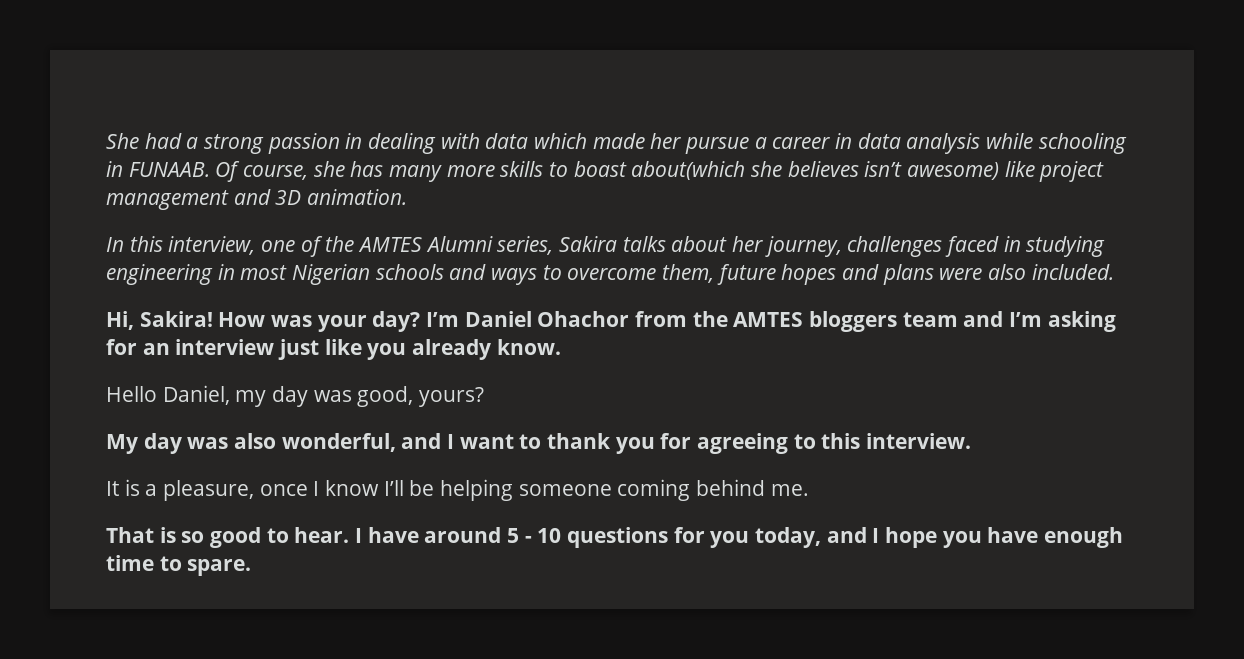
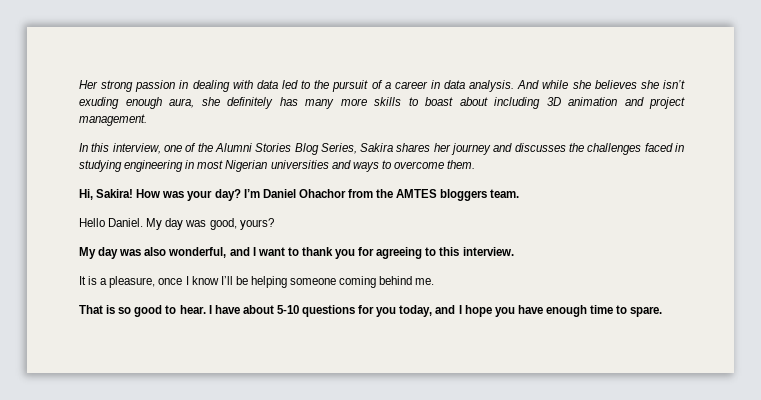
- She had a strong passion in dealing with data which made her pursue a career in data analysis while schooling in FUNAAB. Of course, she has many more skills to boast about(which she believes isn’t awesome) like project management and 3D animation.
+ Her strong passion in dealing with data led to the pursuit of a career in data analysis. And while she believes she isn’t exuding enough aura, she definitely has many more skills to boast about including 3D animation and project management.
- In this interview, one of the AMTES Alumni series, Sakira talks about her journey, challenges faced in studying engineering in most Nigerian schools and ways to overcome them, future hopes and plans were also included.
+ In this interview, one of the Alumni Stories Blog Series, Sakira shares her journey and discusses the challenges faced in studying engineering in most Nigerian universities and ways to overcome them.
- I’m Daniel Ohachor from the AMTES bloggers team and I’m asking for an interview just like you already know.
+ I’m Daniel Ohachor from the AMTES bloggers team.
- Hello Daniel, my day was good, yours?
+ Hello Daniel. My day was good, yours?
- I have around 5 - 10 questions for you today, and I hope you have enough time to spare.
+ I have about 5-10 questions for you today, and I hope you have enough time to spare.

